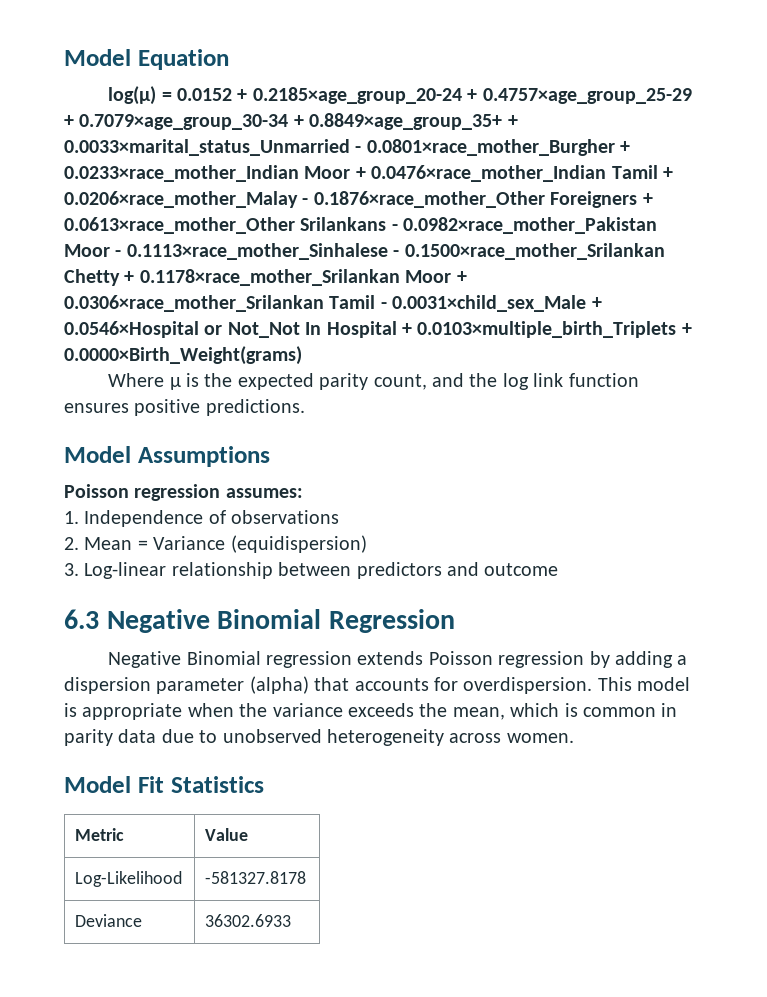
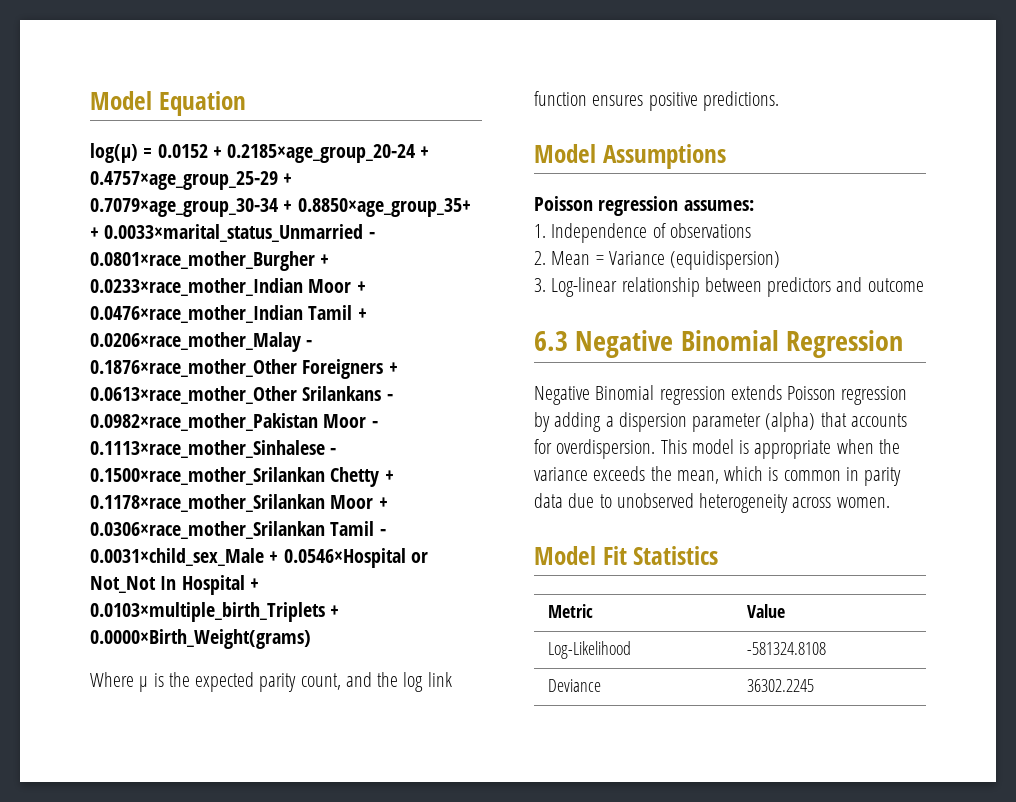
- log(μ) = 0.0152 + 0.2185×age_group_20-24 + 0.4757×age_group_25-29 + 0.7079×age_group_30-34 + 0.8849×age_group_35+ + 0.0033×marital_status_Unmarried - 0.0801×race_mother_Burgher + 0.0233×race_mother_Indian Moor + 0.0476×race_mother_Indian Tamil + 0.0206×race_mother_Malay - 0.1876×race_mother_Other Foreigners + 0.0613×race_mother_Other Srilankans - 0.0982×race_mother_Pakistan Moor - 0.1113×race_mother_Sinhalese - 0.1500×race_mother_Srilankan Chetty + 0.1178×race_mother_Srilankan Moor + 0.0306×race_mother_Srilankan Tamil - 0.0031×child_sex_Male + 0.0546×Hospital or Not_Not In Hospital + 0.0103×multiple_birth_Triplets + 0.0000×Birth_Weight(grams)
+ log(μ) = 0.0152 + 0.2185×age_group_20-24 + 0.4757×age_group_25-29 + 0.7079×age_group_30-34 + 0.8850×age_group_35+ + 0.0033×marital_status_Unmarried - 0.0801×race_mother_Burgher + 0.0233×race_mother_Indian Moor + 0.0476×race_mother_Indian Tamil + 0.0206×race_mother_Malay - 0.1876×race_mother_Other Foreigners + 0.0613×race_mother_Other Srilankans - 0.0982×race_mother_Pakistan Moor - 0.1113×race_mother_Sinhalese - 0.1500×race_mother_Srilankan Chetty + 0.1178×race_mother_Srilankan Moor + 0.0306×race_mother_Srilankan Tamil - 0.0031×child_sex_Male + 0.0546×Hospital or Not_Not In Hospital + 0.0103×multiple_birth_Triplets + 0.0000×Birth_Weight(grams)
- Log-Likelihood | -581327.8178
+ Log-Likelihood | -581324.8108
- Deviance | 36302.6933
+ Deviance | 36302.2245

